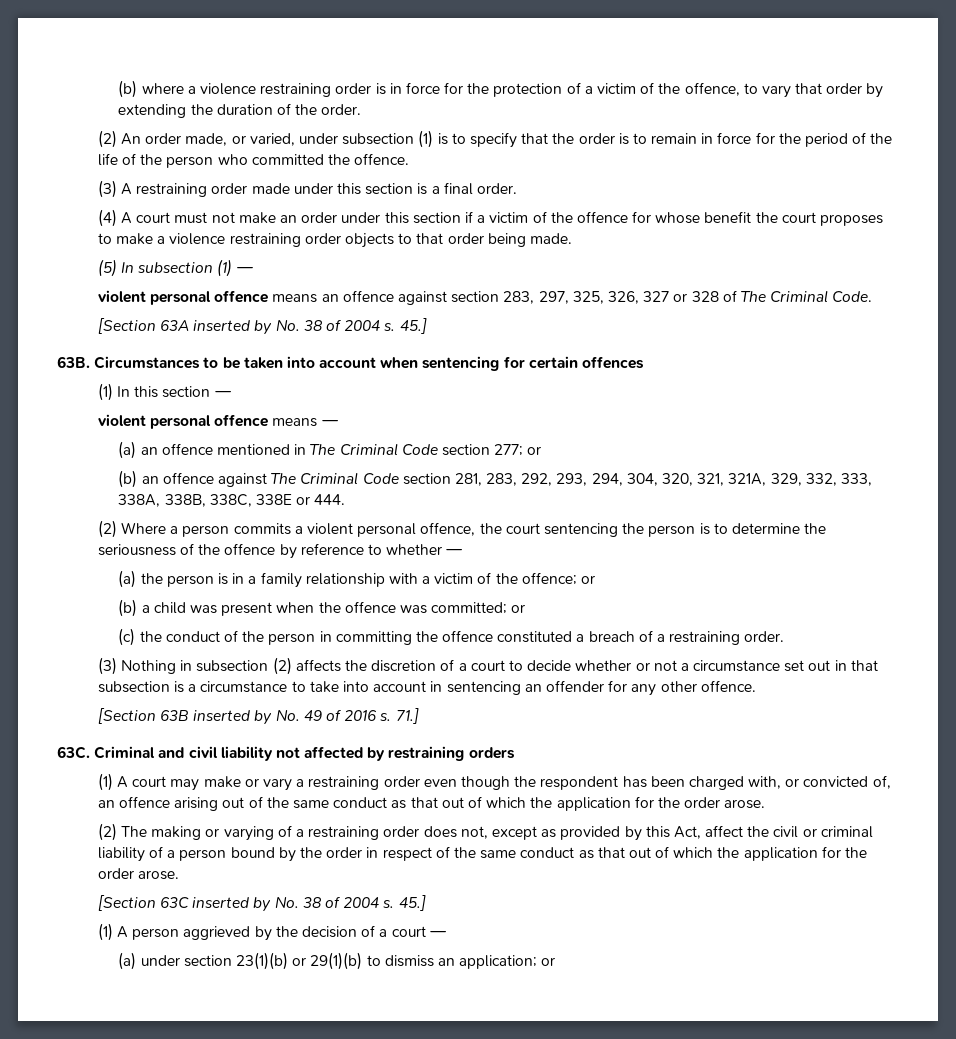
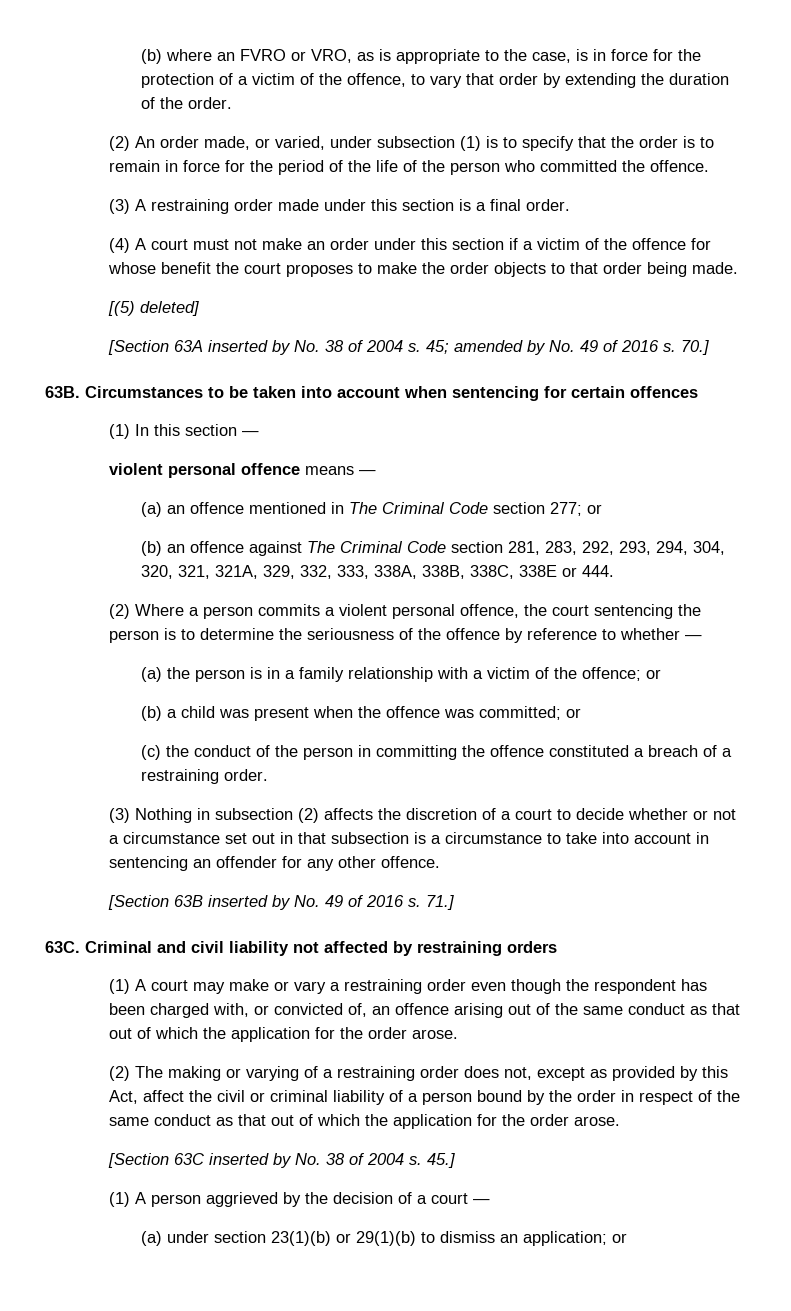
- (b) where a violence restraining order is in force for the protection of a victim of the offence, to vary that order by extending the duration of the order.
+ (b) where an FVRO or VRO, as is appropriate to the case, is in force for the protection of a victim of the offence, to vary that order by extending the duration of the order.
- (4) A court must not make an order under this section if a victim of the offence for whose benefit the court proposes to make a violence restraining order objects to that order being made.
+ (4) A court must not make an order under this section if a victim of the offence for whose benefit the court proposes to make the order objects to that order being made.
- (5) In subsection (1) —
- violent personal offence means an offence against section 283, 297, 325, 326, 327 or 328 of The Criminal Code.
+ [(5) deleted]
- [Section 63A inserted by No. 38 of 2004 s. 45.]
+ [Section 63A inserted by No. 38 of 2004 s. 45; amended by No. 49 of 2016 s. 70.]

